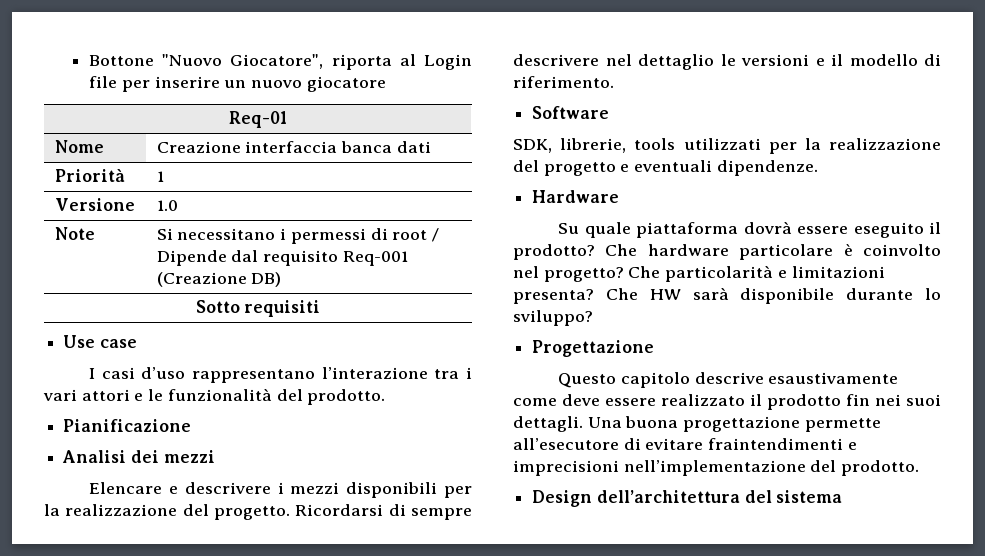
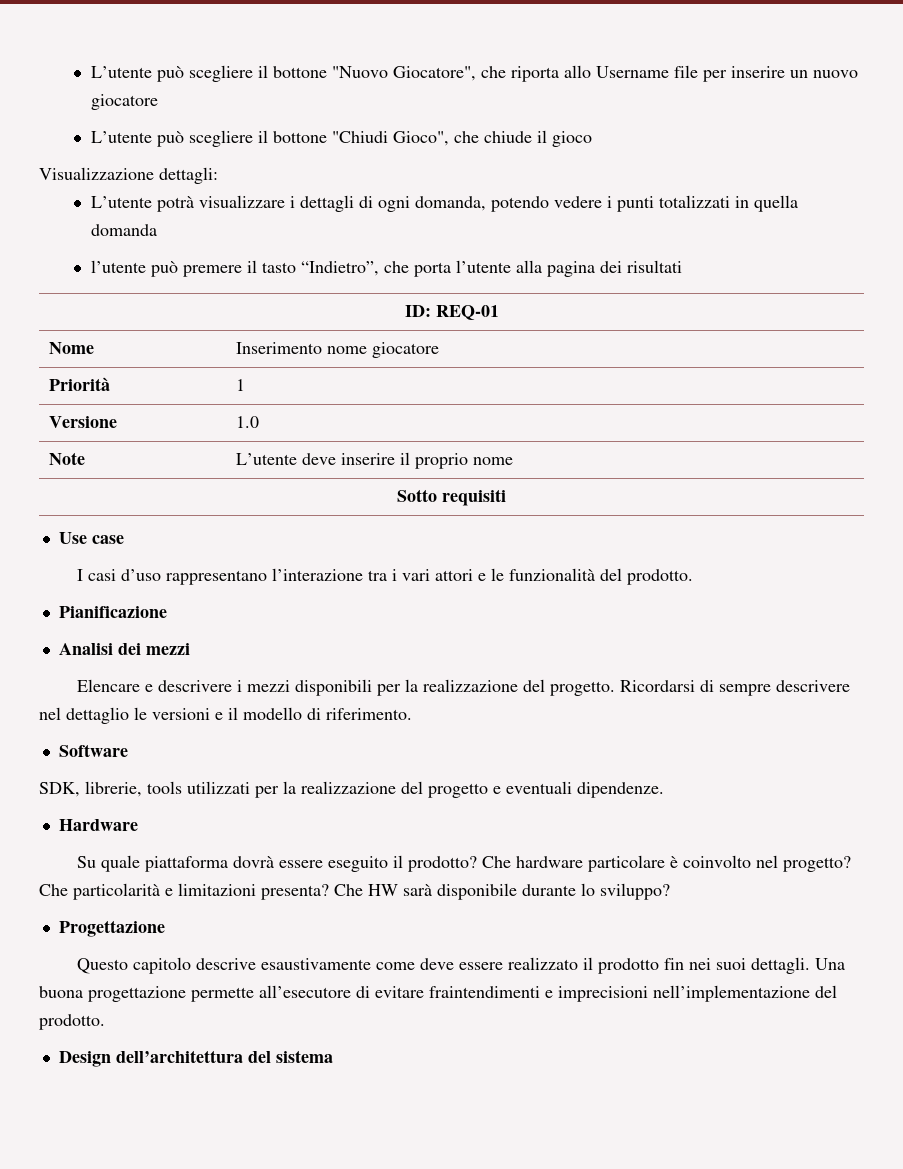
- Bottone "Nuovo Giocatore", riporta al Login file per inserire un nuovo giocatore
+ L’utente può scegliere il bottone "Nuovo Giocatore", che riporta allo Username file per inserire un nuovo giocatore
- Req-01
- Nome | Creazione interfaccia banca dati
+ L’utente può scegliere il bottone "Chiudi Gioco", che chiude il gioco
+ Visualizzazione dettagli:
+ L’utente potrà visualizzare i dettagli di ogni domanda, potendo vedere i punti totalizzati in quella domanda
+ l’utente può premere il tasto “Indietro”, che porta l’utente alla pagina dei risultati
+ ID: REQ-01
+ Nome | Inserimento nome giocatore
- Note | Si necessitano i permessi di root / Dipende dal requisito Req-001 (Creazione DB)
+ Note | L’utente deve inserire il proprio nome

